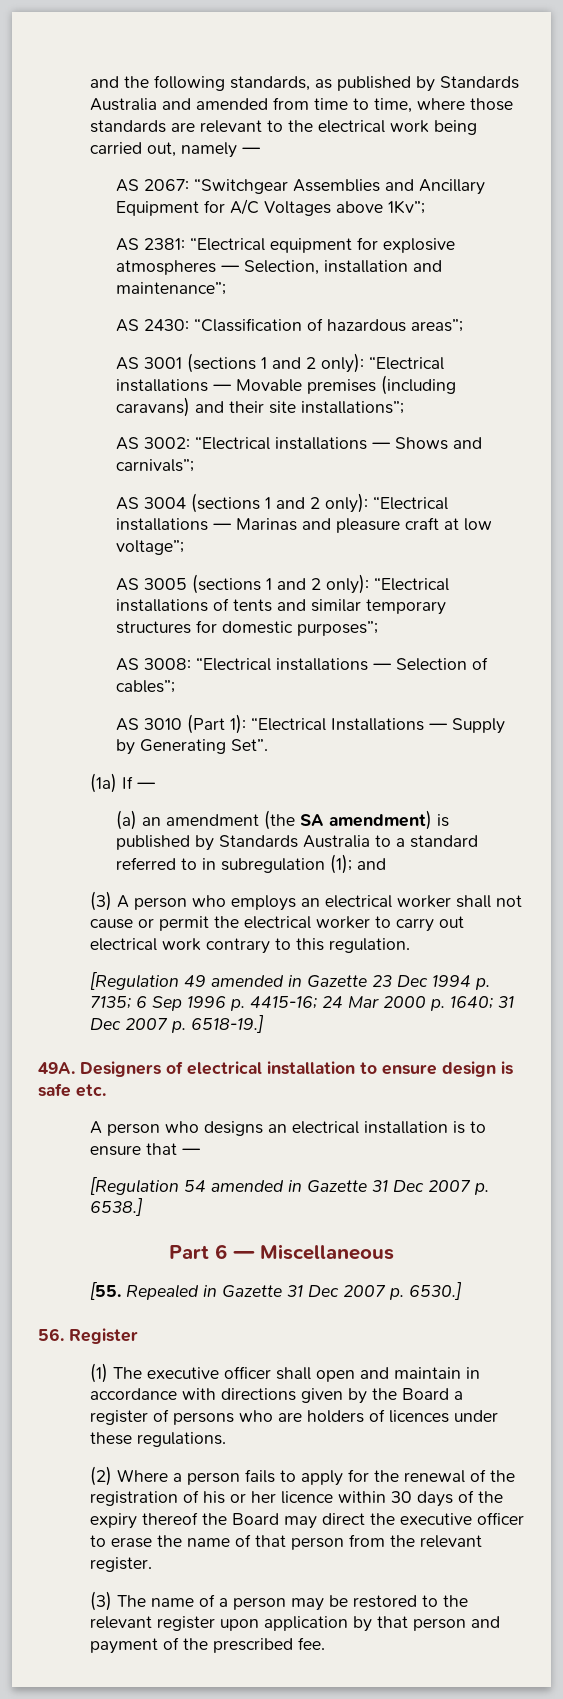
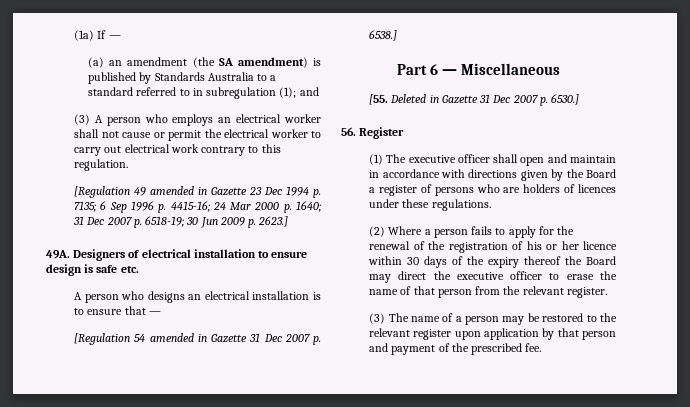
- and the following standards, as published by Standards Australia and amended from time to time, where those standards are relevant to the electrical work being carried out, namely —
- AS 2067: “Switchgear Assemblies and Ancillary Equipment for A/C Voltages above 1Kv”;
- AS 2381: “Electrical equipment for explosive atmospheres — Selection, installation and maintenance”;
- AS 2430: “Classification of hazardous areas”;
- AS 3001 (sections 1 and 2 only): “Electrical installations — Movable premises (including caravans) and their site installations”;
- AS 3002: “Electrical installations — Shows and carnivals”;
- AS 3004 (sections 1 and 2 only): “Electrical installations — Marinas and pleasure craft at low voltage”;
- AS 3005 (sections 1 and 2 only): “Electrical installations of tents and similar temporary structures for domestic purposes”;
- AS 3008: “Electrical installations — Selection of cables”;
- AS 3010 (Part 1): “Electrical Installations — Supply by Generating Set”.
- [Regulation 49 amended in Gazette 23 Dec 1994 p. 7135; 6 Sep 1996 p. 4415-16; 24 Mar 2000 p. 1640; 31 Dec 2007 p. 6518-19.]
+ [Regulation 49 amended in Gazette 23 Dec 1994 p. 7135; 6 Sep 1996 p. 4415-16; 24 Mar 2000 p. 1640; 31 Dec 2007 p. 6518-19; 30 Jun 2009 p. 2623.]
- [55. Repealed in Gazette 31 Dec 2007 p. 6530.]
+ [55. Deleted in Gazette 31 Dec 2007 p. 6530.]

